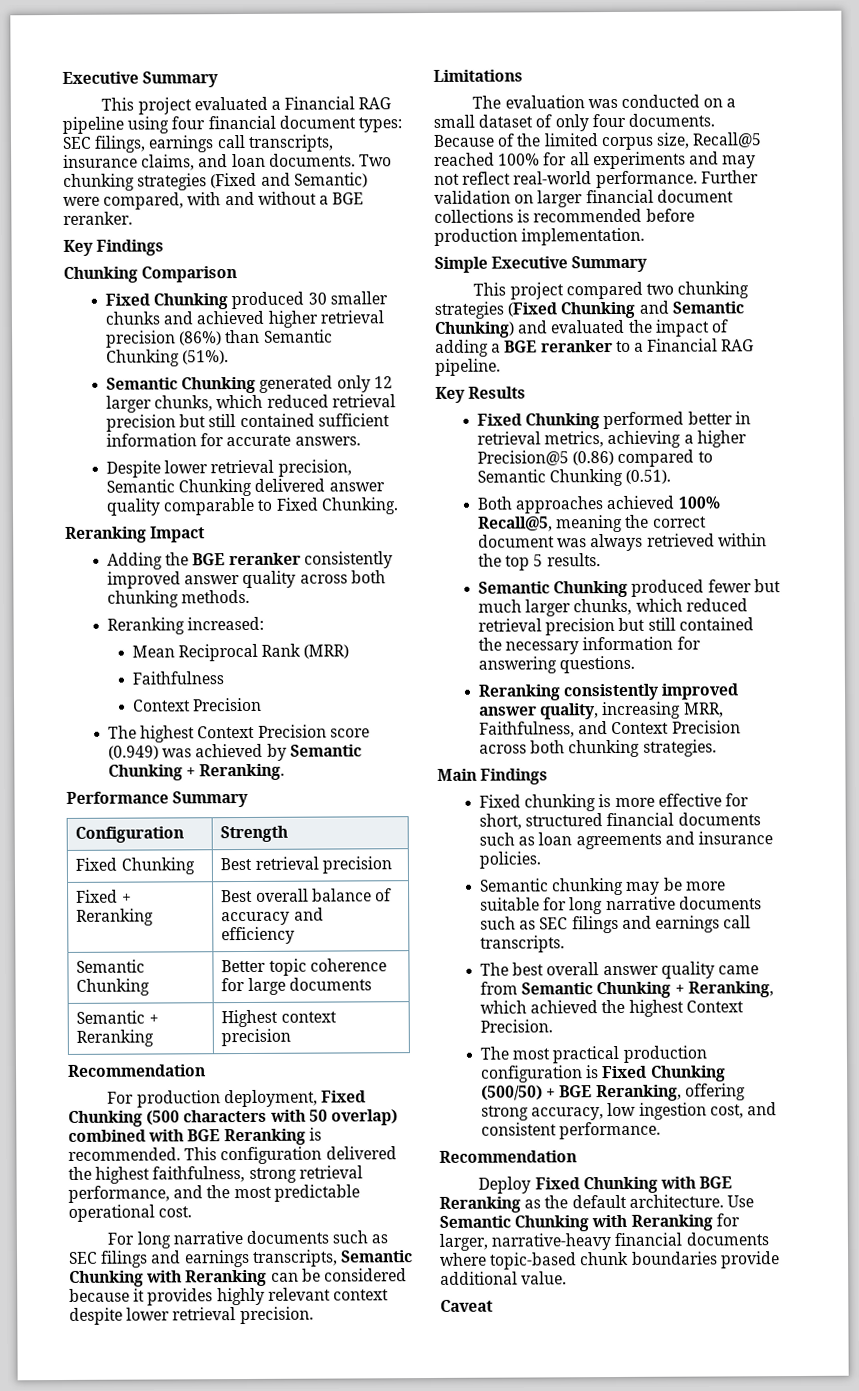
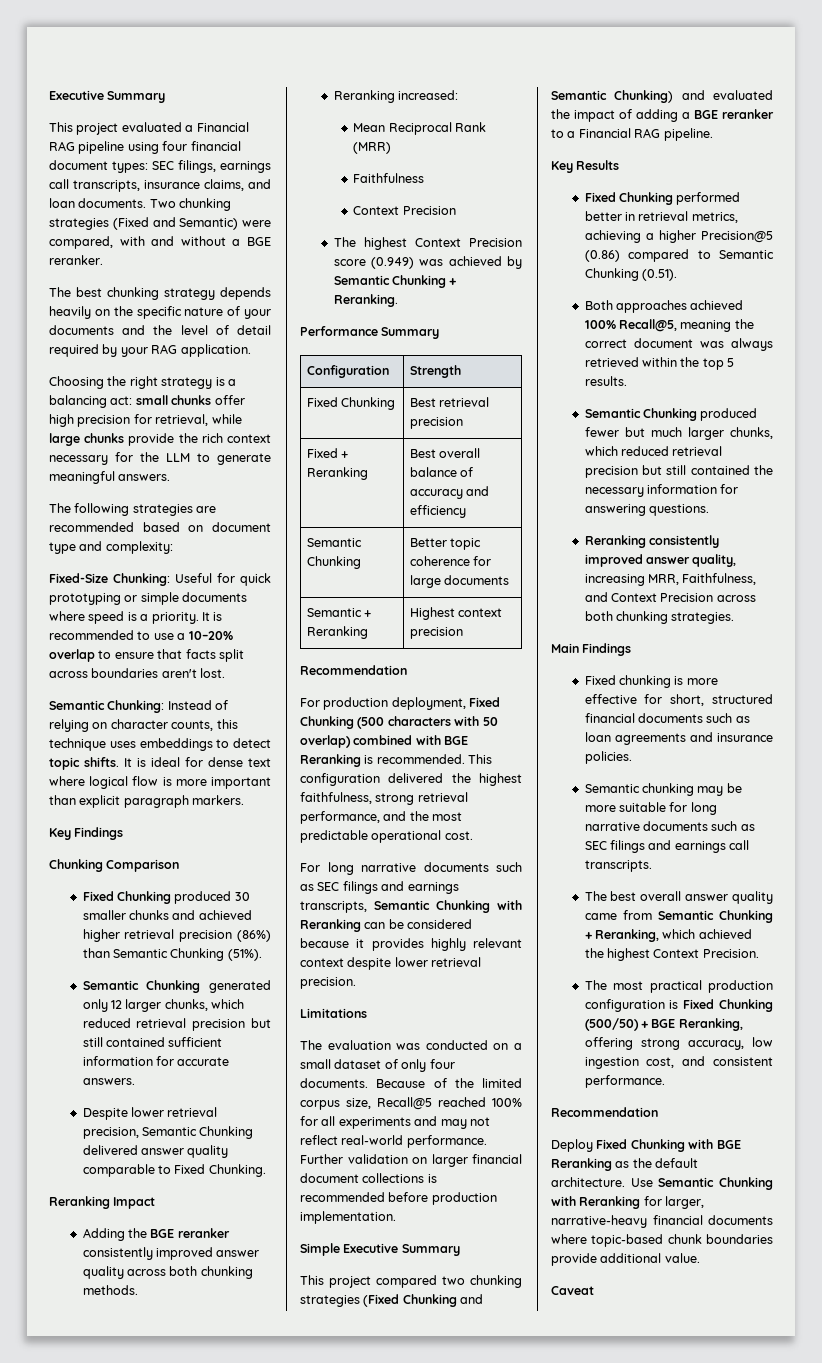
+ The best chunking strategy depends heavily on the specific nature of your documents and the level of detail required by your RAG application.
+ Choosing the right strategy is a balancing act: small chunks offer high precision for retrieval, while large chunks provide the rich context necessary for the LLM to generate meaningful answers.
+ The following strategies are recommended based on document type and complexity:
+ Fixed-Size Chunking: Useful for quick prototyping or simple documents where speed is a priority. It is recommended to use a 10–20% overlap to ensure that facts split across boundaries aren't lost.
+ Semantic Chunking: Instead of relying on character counts, this technique uses embeddings to detect topic shifts. It is ideal for dense text where logical flow is more important than explicit paragraph markers.

